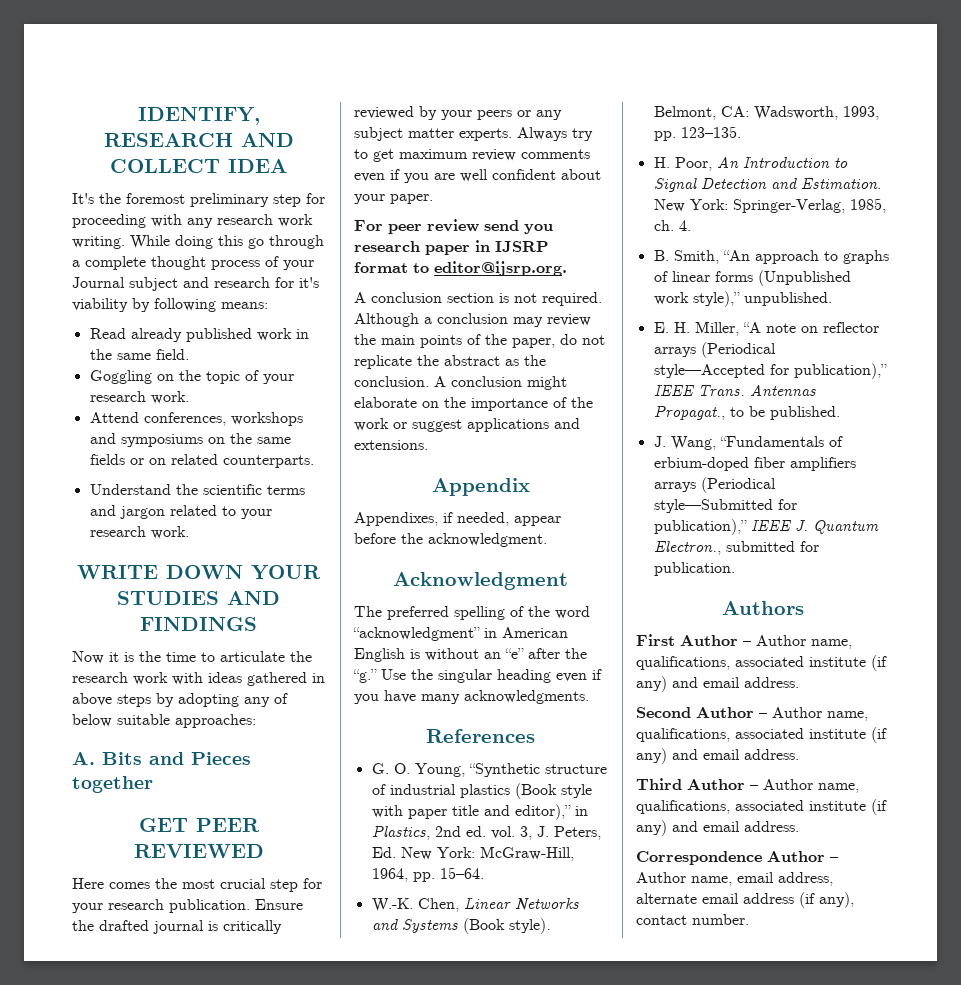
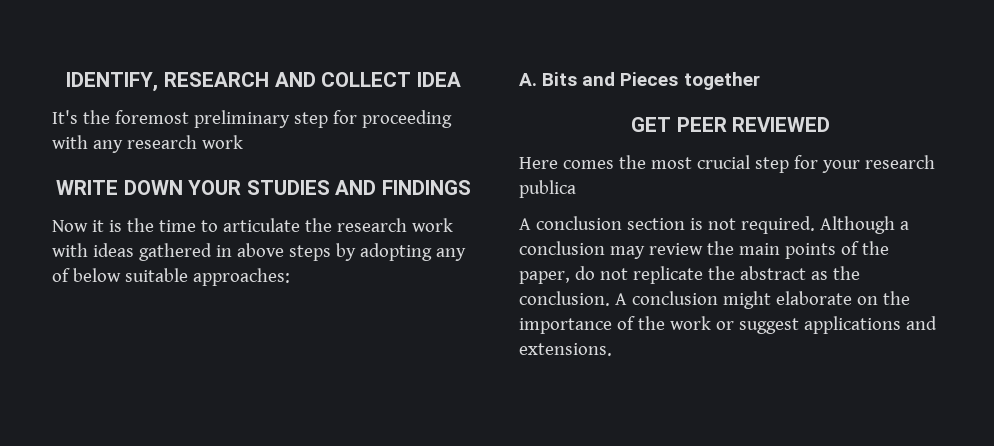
- It's the foremost preliminary step for proceeding with any research work writing. While doing this go through a complete thought process of your Journal subject and research for it's viability by following means:
- Read already published work in the same field.
- Goggling on the topic of your research work.
- Attend conferences, workshops and symposiums on the same fields or on related counterparts.
- Understand the scientific terms and jargon related to your research work.
+ It's the foremost preliminary step for proceeding with any research work
- Here comes the most crucial step for your research publication. Ensure the drafted journal is critically reviewed by your peers or any subject matter experts. Always try to get maximum review comments even if you are well confident about your paper.
- For peer review send you research paper in IJSRP format to editor@ijsrp.org.
+ Here comes the most crucial step for your research publica
- Appendix
- Appendixes, if needed, appear before the acknowledgment.
- Acknowledgment
- The preferred spelling of the word “acknowledgment” in American English is without an “e” after the “g.” Use the singular heading even if you have many acknowledgments.
- References
- G. O. Young, “Synthetic structure of industrial plastics (Book style with paper title and editor),” in Plastics, 2nd ed. vol. 3, J. Peters, Ed. New York: McGraw-Hill, 1964, pp. 15–64.
- W.-K. Chen, Linear Networks and Systems (Book style). Belmont, CA: Wadsworth, 1993, pp. 123–135.
- H. Poor, An Introduction to Signal Detection and Estimation. New York: Springer-Verlag, 1985, ch. 4.
- B. Smith, “An approach to graphs of linear forms (Unpublished work style),” unpublished.
- E. H. Miller, “A note on reflector arrays (Periodical style—Accepted for publication),” IEEE Trans. Antennas Propagat., to be published.
- J. Wang, “Fundamentals of erbium-doped fiber amplifiers arrays (Periodical style—Submitted for publication),” IEEE J. Quantum Electron., submitted for publication.
- Authors
- First Author – Author name, qualifications, associated institute (if any) and email address.
- Second Author – Author name, qualifications, associated institute (if any) and email address.
- Third Author – Author name, qualifications, associated institute (if any) and email address.
- Correspondence Author – Author name, email address, alternate email address (if any), contact number.

